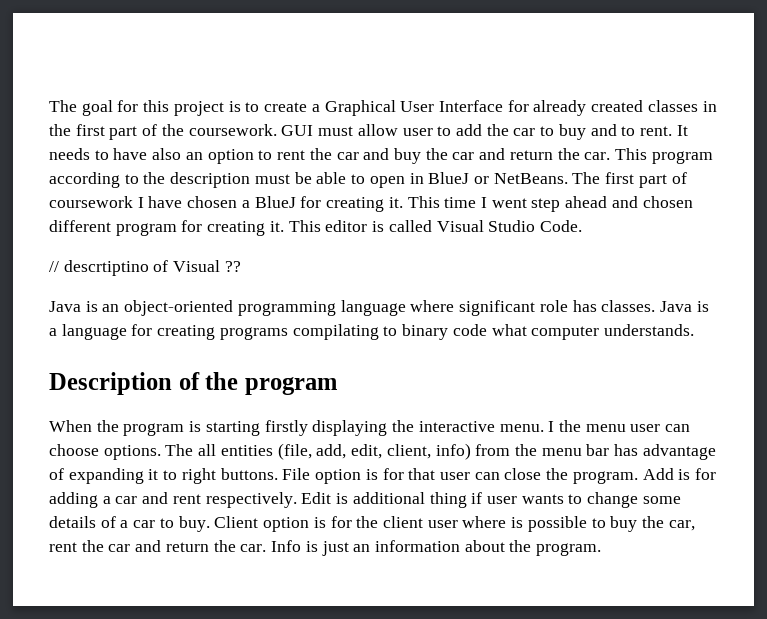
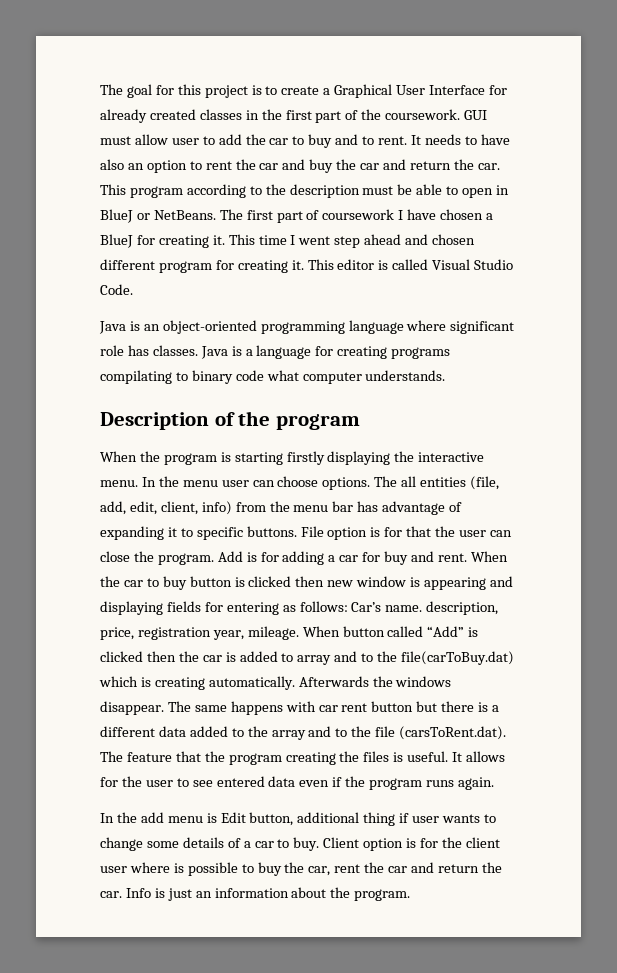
- // descrtiptino of Visual ??
- I the menu user can choose options.
+ In the menu user can choose options.
- The all entities (file, add, edit, client, info) from the menu bar has advantage of expanding it to right buttons.
+ The all entities (file, add, edit, client, info) from the menu bar has advantage of expanding it to specific buttons.
- File option is for that user can close the program.
+ File option is for that the user can close the program.
- Add is for adding a car and rent respectively. Edit is additional thing if user wants to change some details of a car to buy.
+ Add is for adding a car for buy and rent. When the car to buy button is clicked then new window is appearing and displaying fields for entering as follows: Car’s name. description, price, registration year, mileage. When button called “Add” is clicked then the car is added to array and to the file(carToBuy.dat) which is creating automatically. Afterwards the windows disappear. The same happens with car rent button but there is a different data added to the array and to the file (carsToRent.dat). The feature that the program creating the files is useful. It allows for the user to see entered data even if the program runs again.
+ In the add menu is Edit button, additional thing if user wants to change some details of a car to buy.

